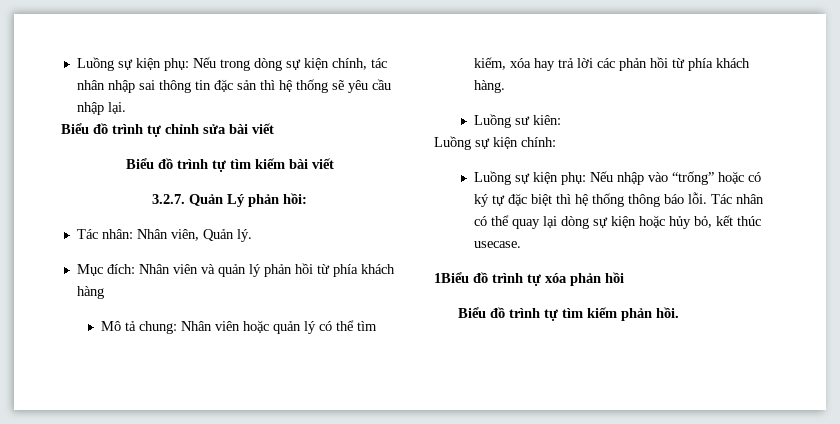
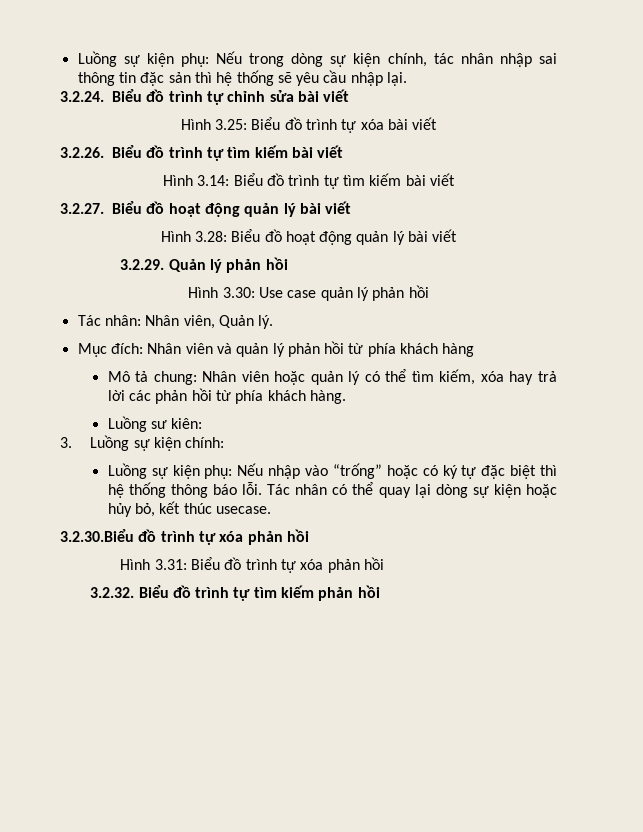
- Biểu đồ trình tự chỉnh sửa bài viết
+ 3.2.24. Biểu đồ trình tự chỉnh sửa bài viết
- Biểu đồ trình tự tìm kiếm bài viết
- 3.2.7. Quản Lý phản hồi:
+ Hình 3.25: Biểu đồ trình tự xóa bài viết
+ 3.2.26. Biểu đồ trình tự tìm kiếm bài viết
+ Hình 3.14: Biểu đồ trình tự tìm kiếm bài viết
+ 3.2.27. Biểu đồ hoạt động quản lý bài viết
+ Hình 3.28: Biểu đồ hoạt động quản lý bài viết
+ 3.2.29. Quản lý phản hồi
+ Hình 3.30: Use case quản lý phản hồi
- Luồng sự kiện chính:
+ 3. Luồng sự kiện chính:
- 1Biểu đồ trình tự xóa phản hồi
- Biểu đồ trình tự tìm kiếm phản hồi.
+ 3.2.30.Biểu đồ trình tự xóa phản hồi
+ Hình 3.31: Biểu đồ trình tự xóa phản hồi
+ 3.2.32. Biểu đồ trình tự tìm kiếm phản hồi

